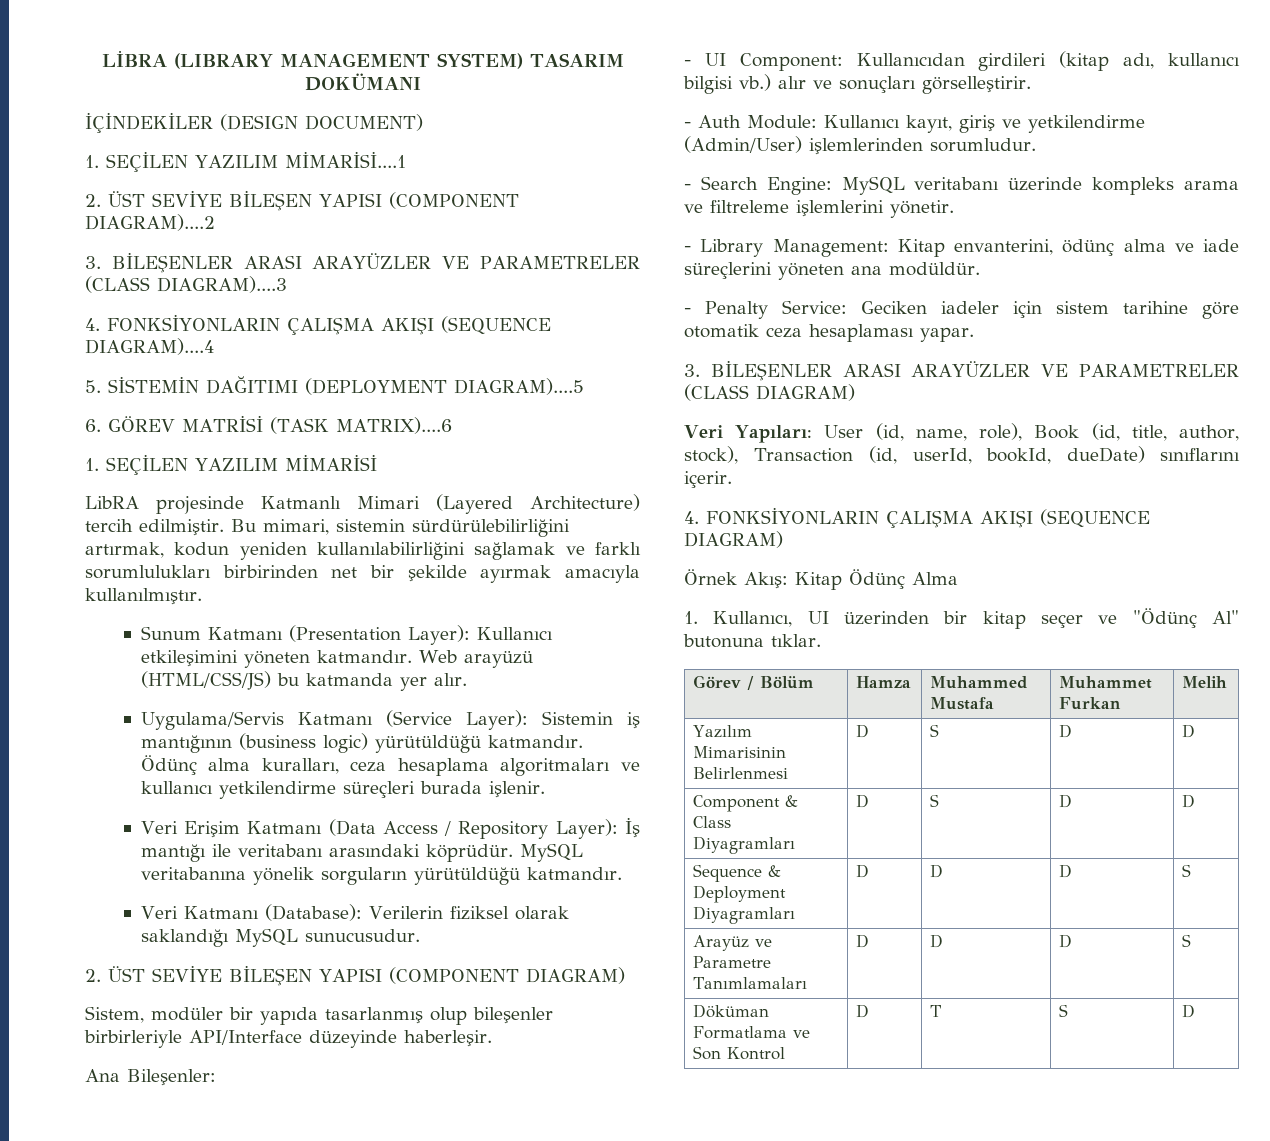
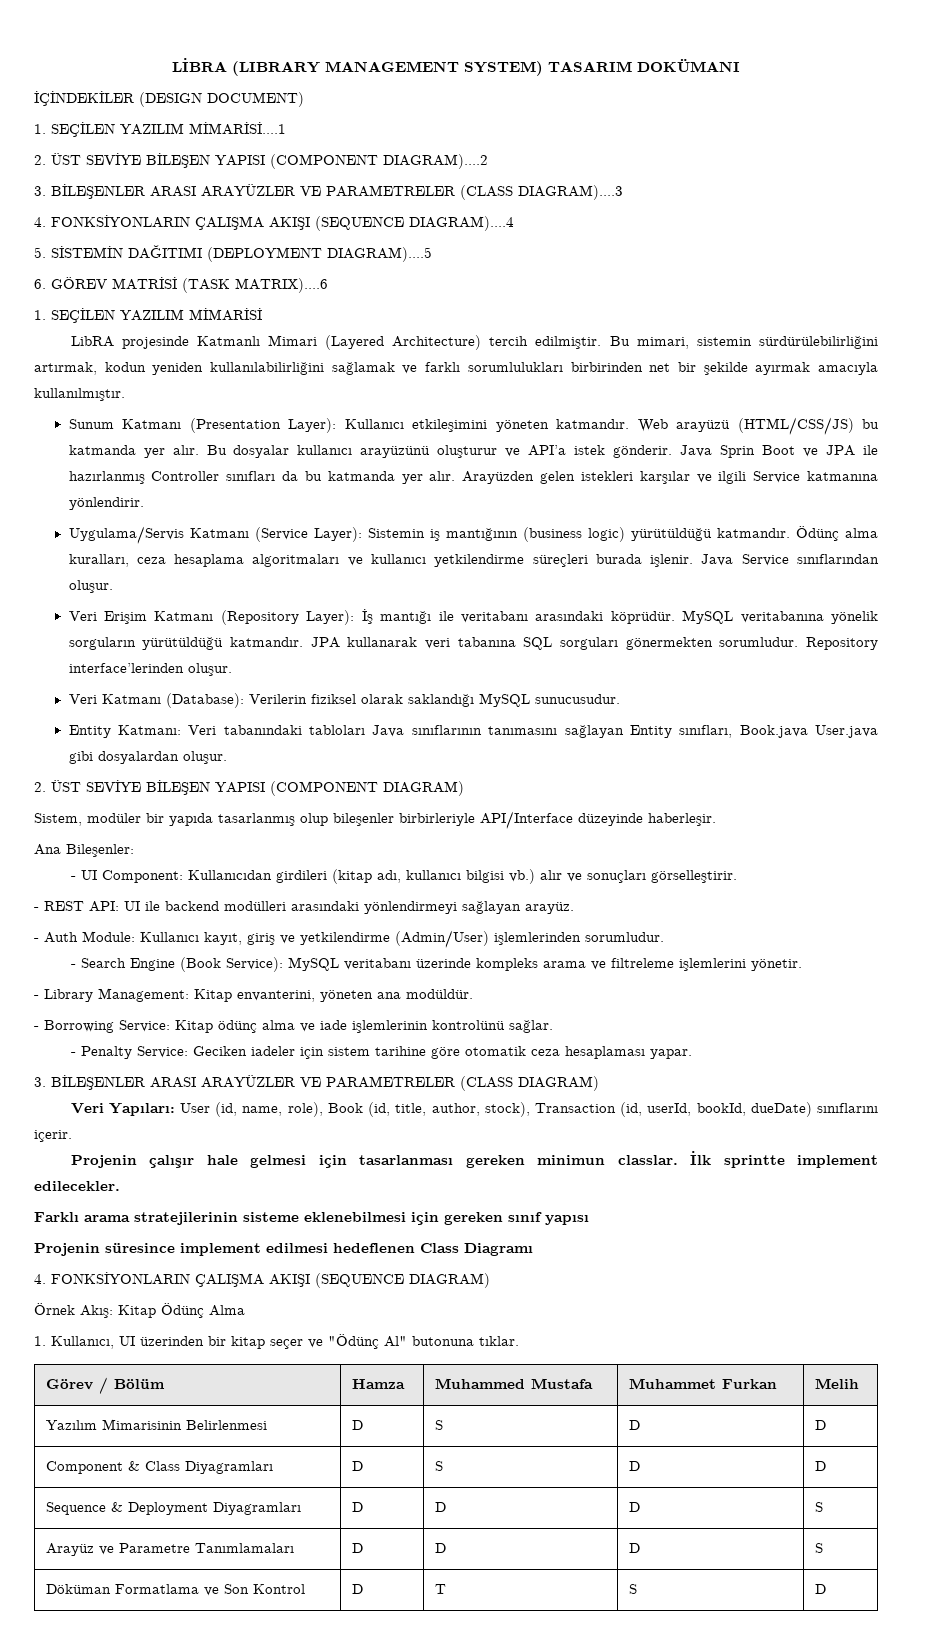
+ Bu dosyalar kullanıcı arayüzünü oluşturur ve API’a istek gönderir. Java Sprin Boot ve JPA ile hazırlanmış Controller sınıfları da bu katmanda yer alır. Arayüzden gelen istekleri karşılar ve ilgili Service katmanına yönlendirir.
+ Java Service sınıflarından oluşur.
- Veri Erişim Katmanı (Data Access / Repository Layer): İş mantığı ile veritabanı arasındaki köprüdür.
+ Veri Erişim Katmanı (Repository Layer): İş mantığı ile veritabanı arasındaki köprüdür.
+ JPA kullanarak veri tabanına SQL sorguları gönermekten sorumludur. Repository interface’lerinden oluşur.
+ Entity Katmanı: Veri tabanındaki tabloları Java sınıflarının tanımasını sağlayan Entity sınıfları, Book.java User.java gibi dosyalardan oluşur.
+ - REST API: UI ile backend modülleri arasındaki yönlendirmeyi sağlayan arayüz.
- - Search Engine: MySQL veritabanı üzerinde kompleks arama ve filtreleme işlemlerini yönetir.
+ - Search Engine (Book Service): MySQL veritabanı üzerinde kompleks arama ve filtreleme işlemlerini yönetir.
- - Library Management: Kitap envanterini, ödünç alma ve iade süreçlerini yöneten ana modüldür.
+ - Library Management: Kitap envanterini, yöneten ana modüldür.
+ - Borrowing Service: Kitap ödünç alma ve iade işlemlerinin kontrolünü sağlar.
+ Projenin çalışır hale gelmesi için tasarlanması gereken minimun classlar. İlk sprintte implement edilecekler.
+ Farklı arama stratejilerinin sisteme eklenebilmesi için gereken sınıf yapısı
+ Projenin süresince implement edilmesi hedeflenen Class Diagramı

